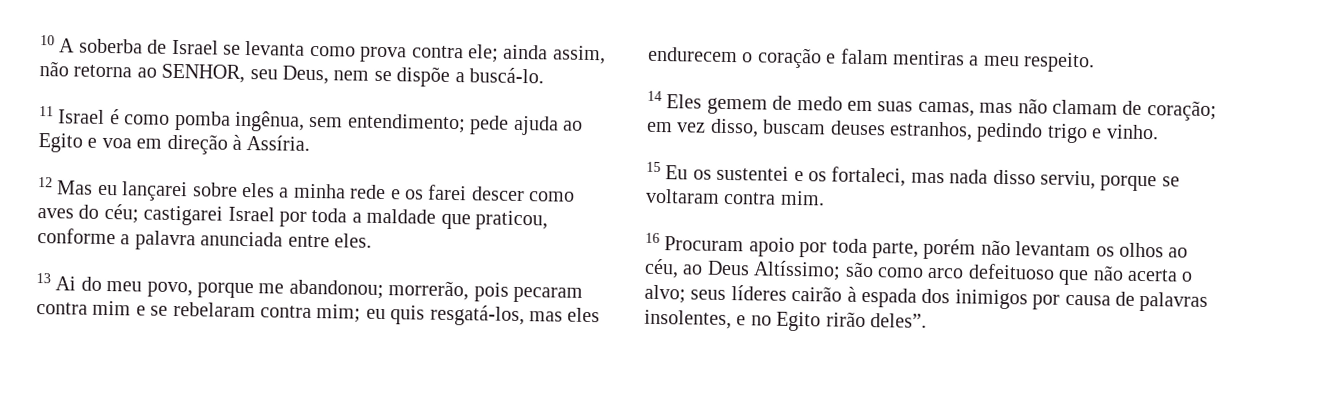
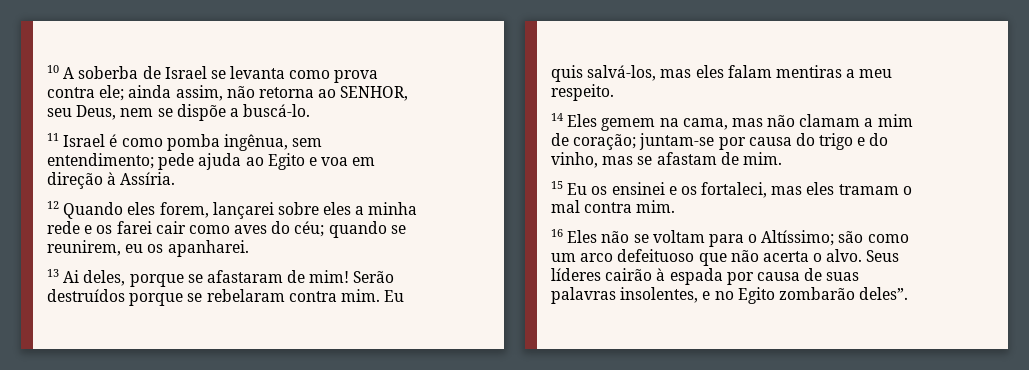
- 12 Mas eu lançarei sobre eles a minha rede e os farei descer como aves do céu; castigarei Israel por toda a maldade que praticou, conforme a palavra anunciada entre eles.
- 13 Ai do meu povo, porque me abandonou; morrerão, pois pecaram contra mim e se rebelaram contra mim; eu quis resgatá-los, mas eles endurecem o coração e falam mentiras a meu respeito.
+ 12 Quando eles forem, lançarei sobre eles a minha rede e os farei cair como aves do céu; quando se reunirem, eu os apanharei.
+ 13 Ai deles, porque se afastaram de mim! Serão destruídos porque se rebelaram contra mim. Eu quis salvá‑los, mas eles falam mentiras a meu respeito.
- 14 Eles gemem de medo em suas camas, mas não clamam de coração; em vez disso, buscam deuses estranhos, pedindo trigo e vinho.
+ 14 Eles gemem na cama, mas não clamam a mim de coração; juntam‑se por causa do trigo e do vinho, mas se afastam de mim.
- 15 Eu os sustentei e os fortaleci, mas nada disso serviu, porque se voltaram contra mim.
- 16 Procuram apoio por toda parte, porém não levantam os olhos ao céu, ao Deus Altíssimo; são como arco defeituoso que não acerta o alvo; seus líderes cairão à espada dos inimigos por causa de palavras insolentes, e no Egito rirão deles”.
+ 15 Eu os ensinei e os fortaleci, mas eles tramam o mal contra mim.
+ 16 Eles não se voltam para o Altíssimo; são como um arco defeituoso que não acerta o alvo. Seus líderes cairão à espada por causa de suas palavras insolentes, e no Egito zombarão deles”.

